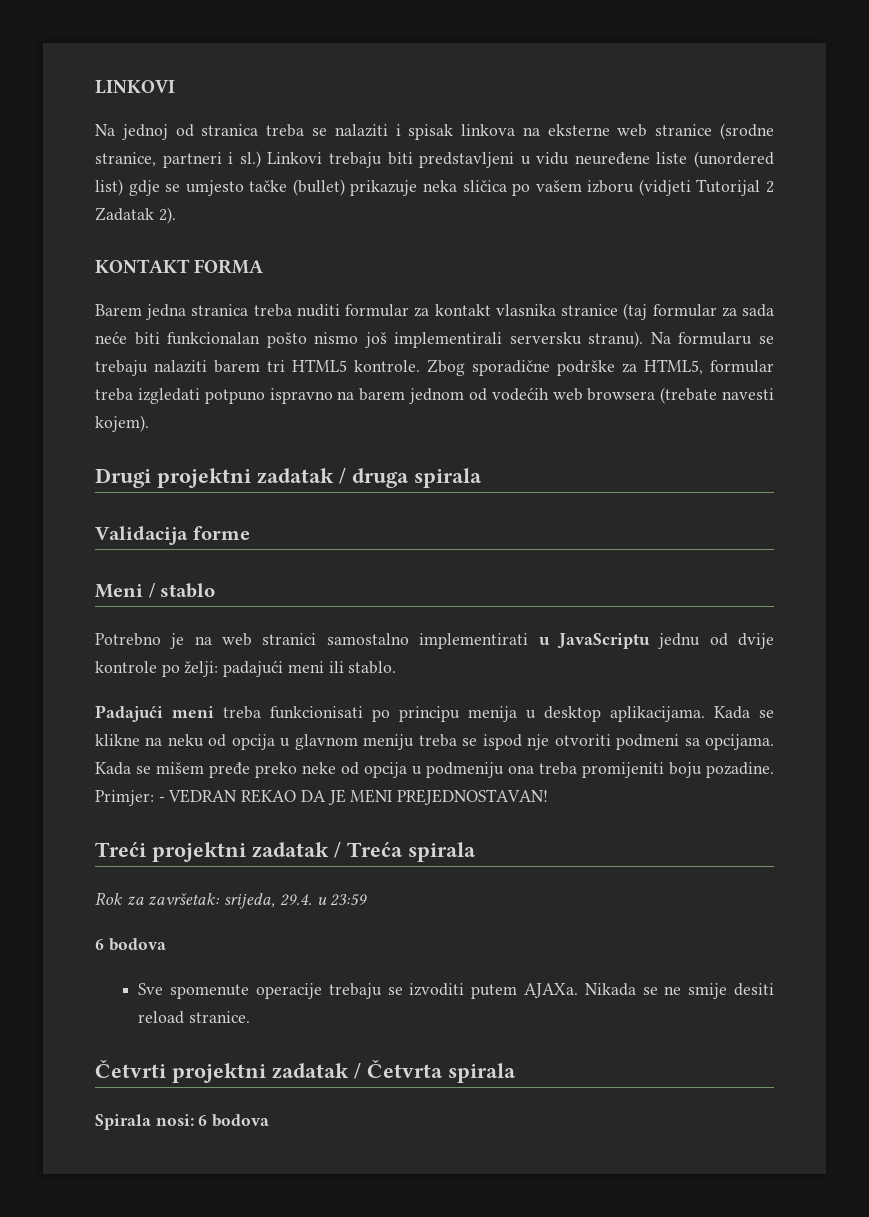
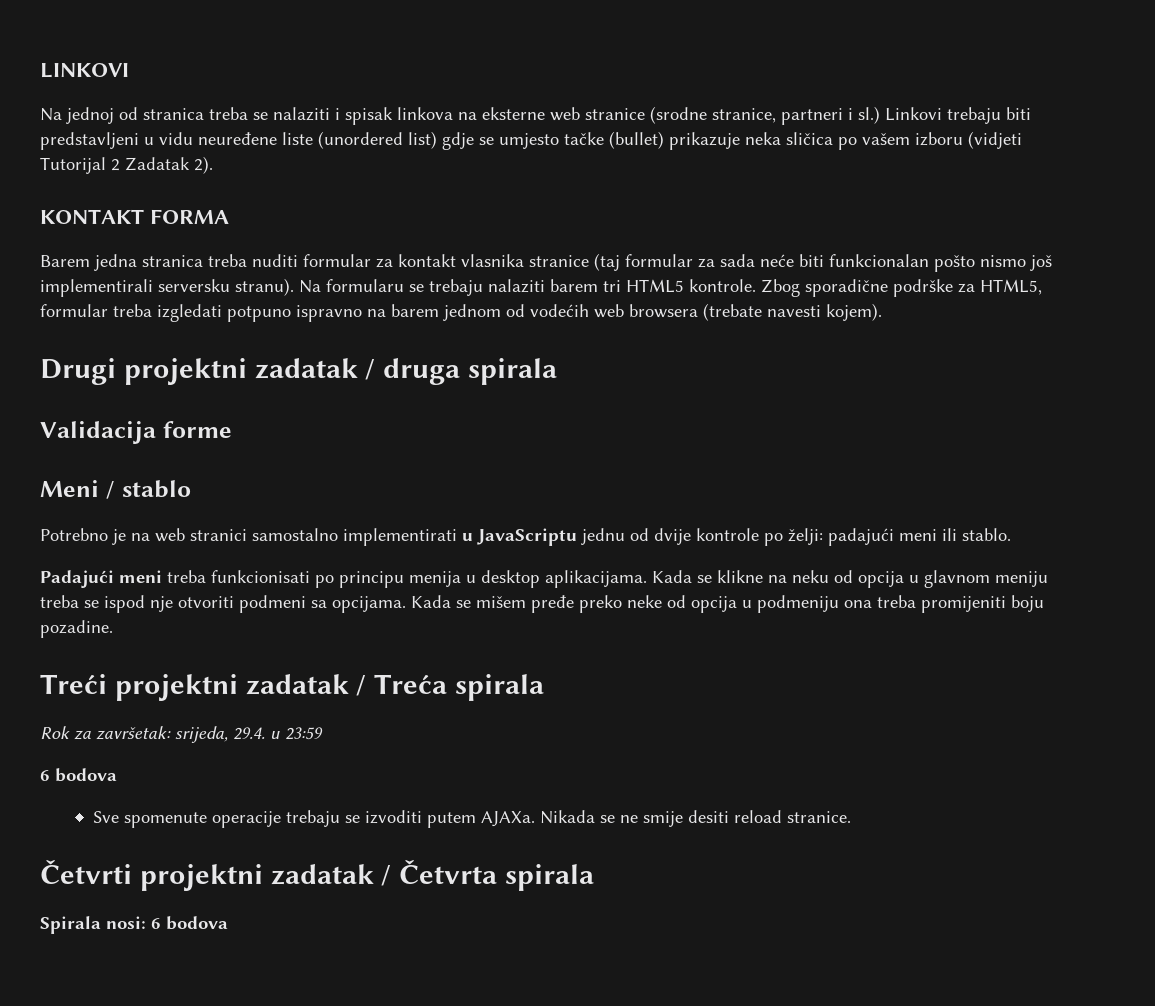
- Primjer: - VEDRAN REKAO DA JE MENI PREJEDNOSTAVAN!

